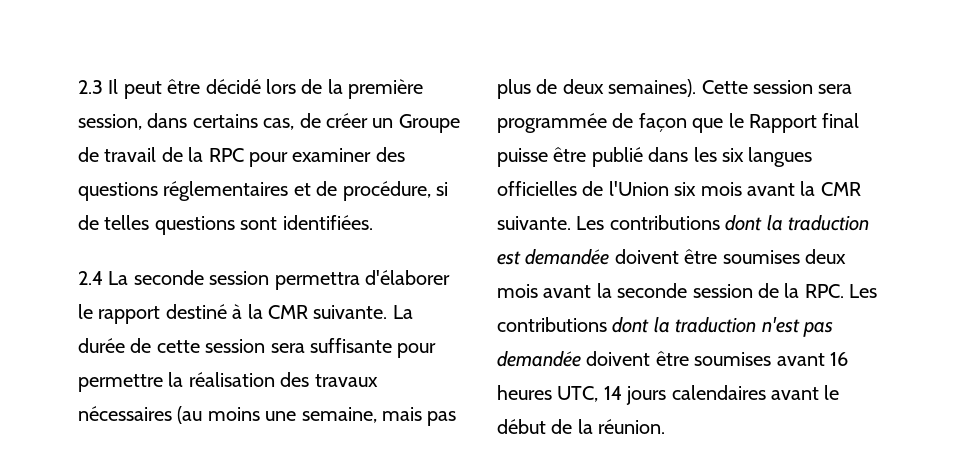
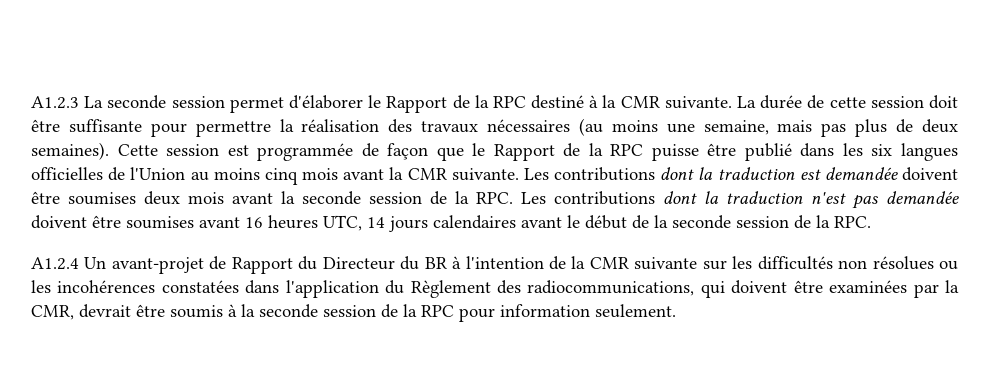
- 2.3 Il peut être décidé lors de la première session, dans certains cas, de créer un Groupe de travail de la RPC pour examiner des questions réglementaires et de procédure, si de telles questions sont identifiées.
- 2.4 La seconde session permettra d'élaborer le rapport destiné à la CMR suivante.
+ A1.2.3 La seconde session permet d'élaborer le Rapport de la RPC destiné à la CMR suivante.
- La durée de cette session sera suffisante pour permettre la réalisation des travaux nécessaires (au moins une semaine, mais pas plus de deux semaines).
+ La durée de cette session doit être suffisante pour permettre la réalisation des travaux nécessaires (au moins une semaine, mais pas plus de deux semaines).
- Cette session sera programmée de façon que le Rapport final puisse être publié dans les six langues officielles de l'Union six mois avant la CMR suivante.
+ Cette session est programmée de façon que le Rapport de la RPC puisse être publié dans les six langues officielles de l'Union au moins cinq mois avant la CMR suivante.
- Les contributions dont la traduction est demandée doivent être soumises deux mois avant la seconde session de la RPC. Les contributions dont la traduction n'est pas demandée doivent être soumises avant 16 heures UTC, 14 jours calendaires avant le début de la réunion.
+ Les contributions dont la traduction est demandée doivent être soumises deux mois avant la seconde session de la RPC. Les contributions dont la traduction n'est pas demandée doivent être soumises avant 16 heures UTC, 14 jours calendaires avant le début de la seconde session de la RPC.
+ A1.2.4 Un avant-projet de Rapport du Directeur du BR à l'intention de la CMR suivante sur les difficultés non résolues ou les incohérences constatées dans l'application du Règlement des radiocommunications, qui doivent être examinées par la CMR, devrait être soumis à la seconde session de la RPC pour information seulement.

